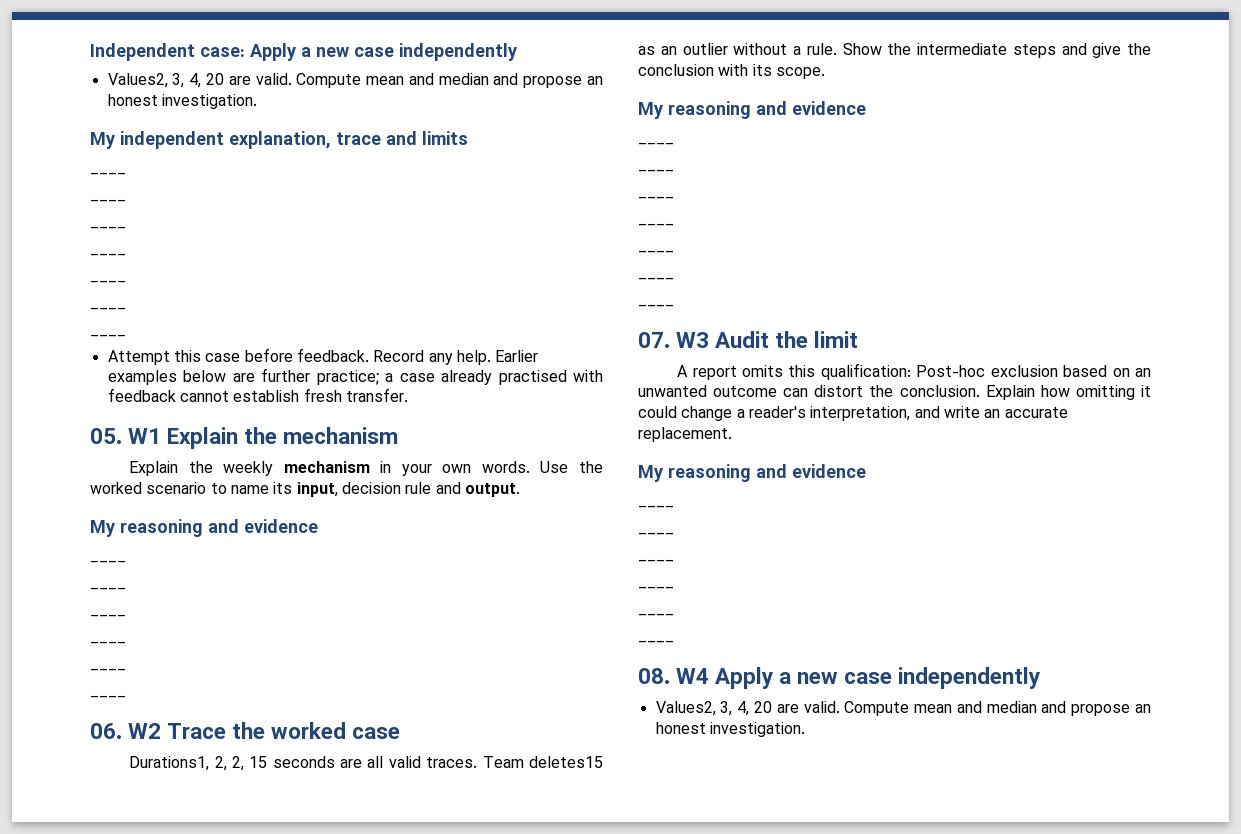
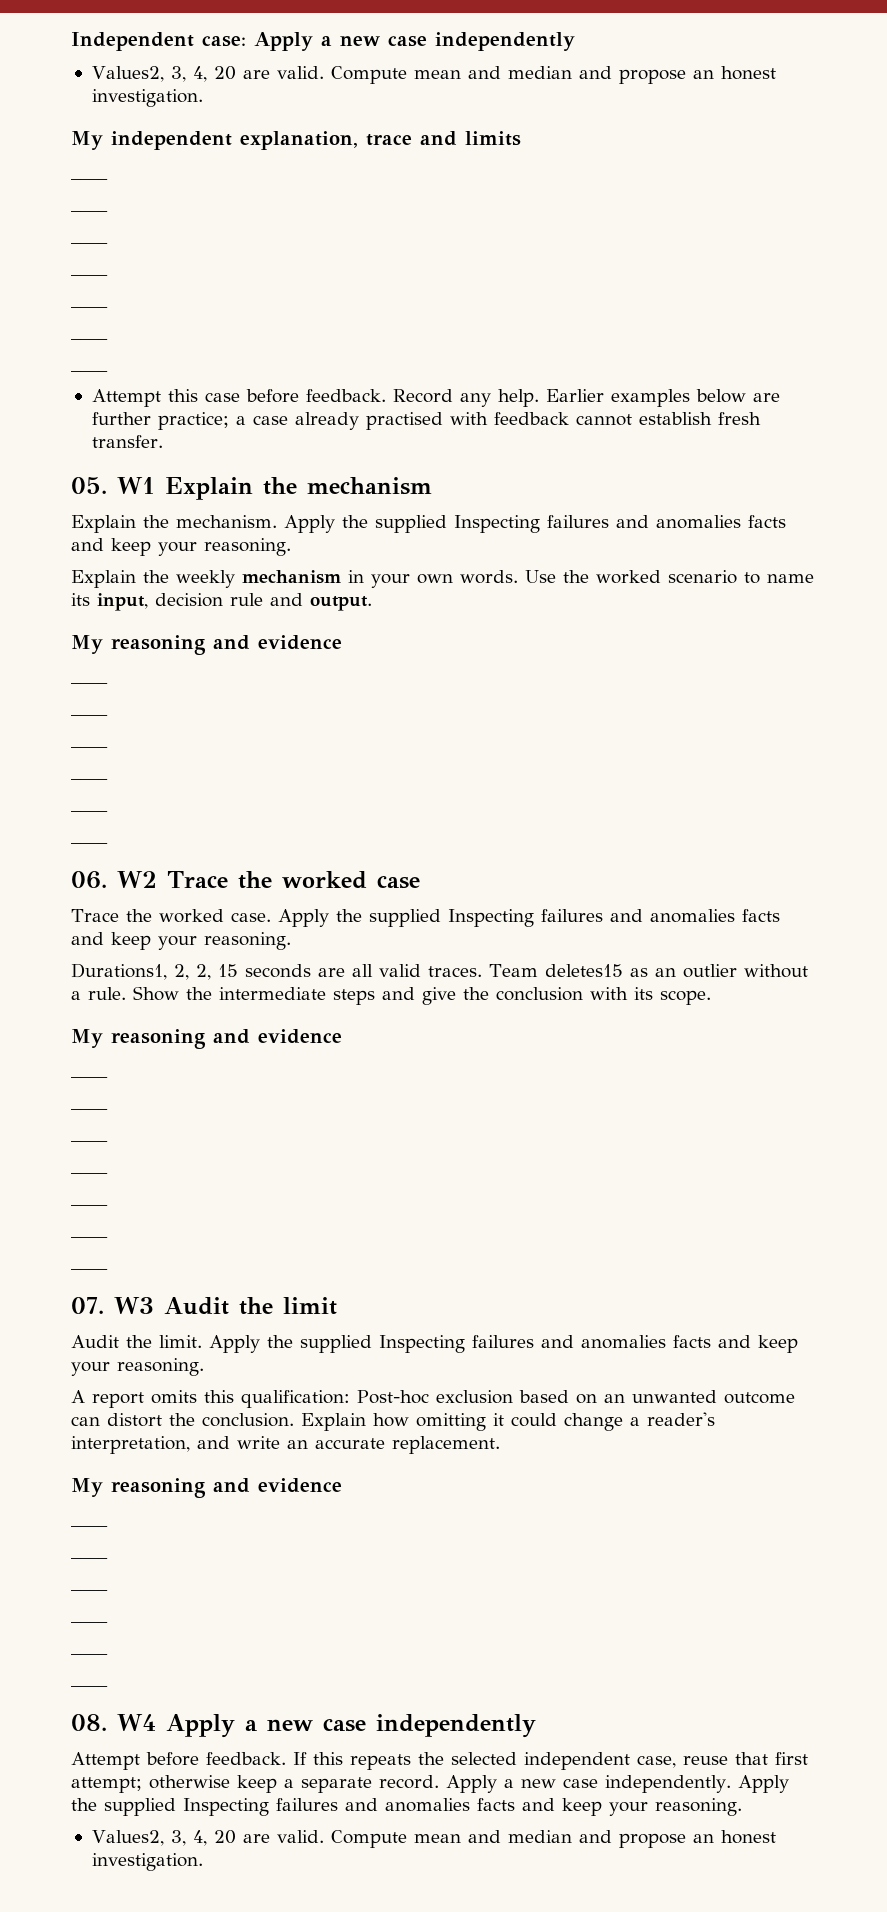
+ Explain the mechanism. Apply the supplied Inspecting failures and anomalies facts and keep your reasoning.
+ Trace the worked case. Apply the supplied Inspecting failures and anomalies facts and keep your reasoning.
+ Audit the limit. Apply the supplied Inspecting failures and anomalies facts and keep your reasoning.
+ Attempt before feedback. If this repeats the selected independent case, reuse that first attempt; otherwise keep a separate record. Apply a new case independently. Apply the supplied Inspecting failures and anomalies facts and keep your reasoning.

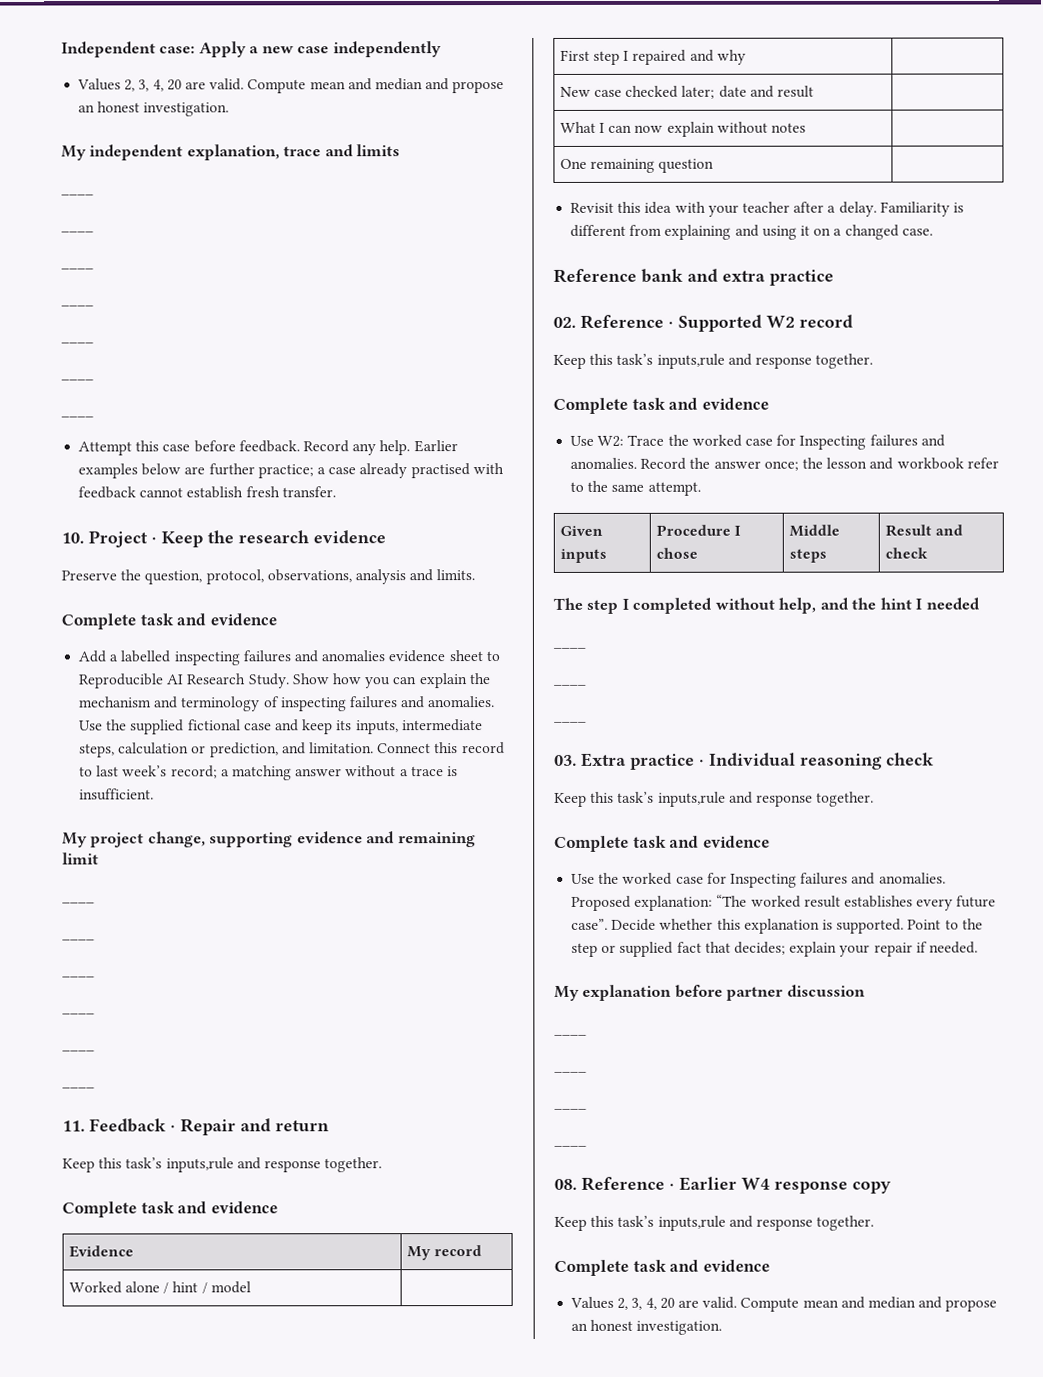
  Independent case: Apply a new case independently
- Values2, 3, 4, 20 are valid.
+ Values 2, 3, 4, 20 are valid.
- 05. W1 Explain the mechanism
- Explain the mechanism. Apply the supplied Inspecting failures and anomalies facts and keep your reasoning.
- Explain the weekly mechanism in your own words. Use the worked scenario to name its input, decision rule and output.
- My reasoning and evidence
+ 10. Project · Keep the research evidence
+ Preserve the question, protocol, observations, analysis and limits.
+ Complete task and evidence
+ Add a labelled inspecting failures and anomalies evidence sheet to Reproducible AI Research Study. Show how you can explain the mechanism and terminology of inspecting failures and anomalies. Use the supplied fictional case and keep its inputs, intermediate steps, calculation or prediction, and limitation. Connect this record to last week’s record; a matching answer without a trace is insufficient.
+ My project change, supporting evidence and remaining limit
  ____
  ____
  ____
  ____
  ____
  ____
- 06. W2 Trace the worked case
- Trace the worked case. Apply the supplied Inspecting failures and anomalies facts and keep your reasoning.
- Durations1, 2, 2, 15 seconds are all valid traces. Team deletes15 as an outlier without a rule. Show the intermediate steps and give the conclusion with its scope.
- My reasoning and evidence
+ 11. Feedback · Repair and return
+ Keep this task’s inputs,rule and response together.
+ Complete task and evidence
+ Evidence | My record
+ Worked alone / hint / model |
+ First step I repaired and why |
+ New case checked later; date and result |
+ What I can now explain without notes |
+ One remaining question |
+ Revisit this idea with your teacher after a delay. Familiarity is different from explaining and using it on a changed case.
+ Reference bank and extra practice
+ 02. Reference · Supported W2 record
+ Keep this task’s inputs,rule and response together.
+ Complete task and evidence
+ Use W2: Trace the worked case for Inspecting failures and anomalies. Record the answer once; the lesson and workbook refer to the same attempt.
+ Given inputs | Procedure I chose | Middle steps | Result and check
+ The step I completed without help, and the hint I needed
  ____
  ____
  ____
- ____
- ____
- ____
- ____
- 07. W3 Audit the limit
- Audit the limit. Apply the supplied Inspecting failures and anomalies facts and keep your reasoning.
- A report omits this qualification: Post-hoc exclusion based on an unwanted outcome can distort the conclusion. Explain how omitting it could change a reader's interpretation, and write an accurate replacement.
- My reasoning and evidence
- ____
- ____
+ 03. Extra practice · Individual reasoning check
+ Keep this task’s inputs,rule and response together.
+ Complete task and evidence
+ Use the worked case for Inspecting failures and anomalies. Proposed explanation: “The worked result establishes every future case”. Decide whether this explanation is supported. Point to the step or supplied fact that decides; explain your repair if needed.
+ My explanation before partner discussion
- 08. W4 Apply a new case independently
- Attempt before feedback. If this repeats the selected independent case, reuse that first attempt; otherwise keep a separate record. Apply a new case independently. Apply the supplied Inspecting failures and anomalies facts and keep your reasoning.
- Values2, 3, 4, 20 are valid.
+ 08. Reference · Earlier W4 response copy
+ Keep this task’s inputs,rule and response together.
+ Complete task and evidence
+ Values 2, 3, 4, 20 are valid.

